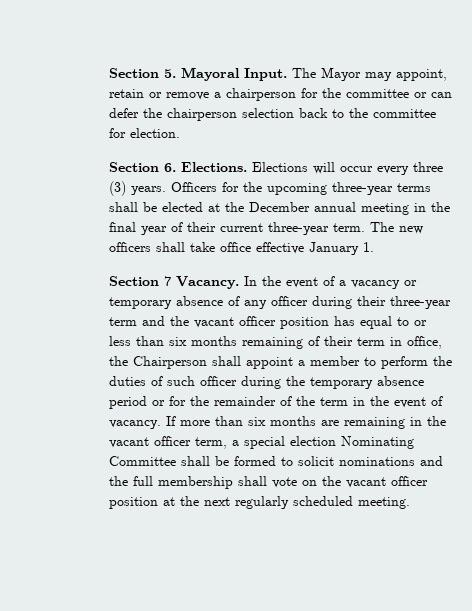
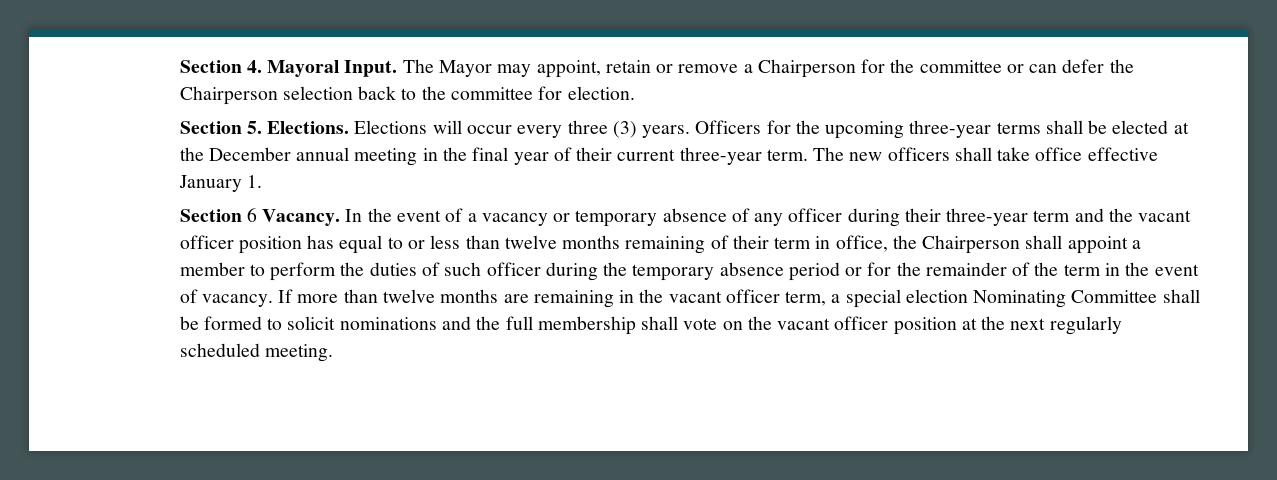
- Section 5. Mayoral Input.
+ Section 4. Mayoral Input.
- The Mayor may appoint, retain or remove a chairperson for the committee or can defer the chairperson selection back to the committee for election.
+ The Mayor may appoint, retain or remove a Chairperson for the committee or can defer the Chairperson selection back to the committee for election.
- Section 6. Elections.
+ Section 5. Elections.
- Section 7 Vacancy.
+ Section 6 Vacancy.
- In the event of a vacancy or temporary absence of any officer during their three-year term and the vacant officer position has equal to or less than six months remaining of their term in office, the Chairperson shall appoint a member to perform the duties of such officer during the temporary absence period or for the remainder of the term in the event of vacancy.
+ In the event of a vacancy or temporary absence of any officer during their three-year term and the vacant officer position has equal to or less than twelve months remaining of their term in office, the Chairperson shall appoint a member to perform the duties of such officer during the temporary absence period or for the remainder of the term in the event of vacancy.
- If more than six months are remaining in the vacant officer term, a special election Nominating Committee shall be formed to solicit nominations and the full membership shall vote on the vacant officer position at the next regularly scheduled meeting.
+ If more than twelve months are remaining in the vacant officer term, a special election Nominating Committee shall be formed to solicit nominations and the full membership shall vote on the vacant officer position at the next regularly scheduled meeting.

